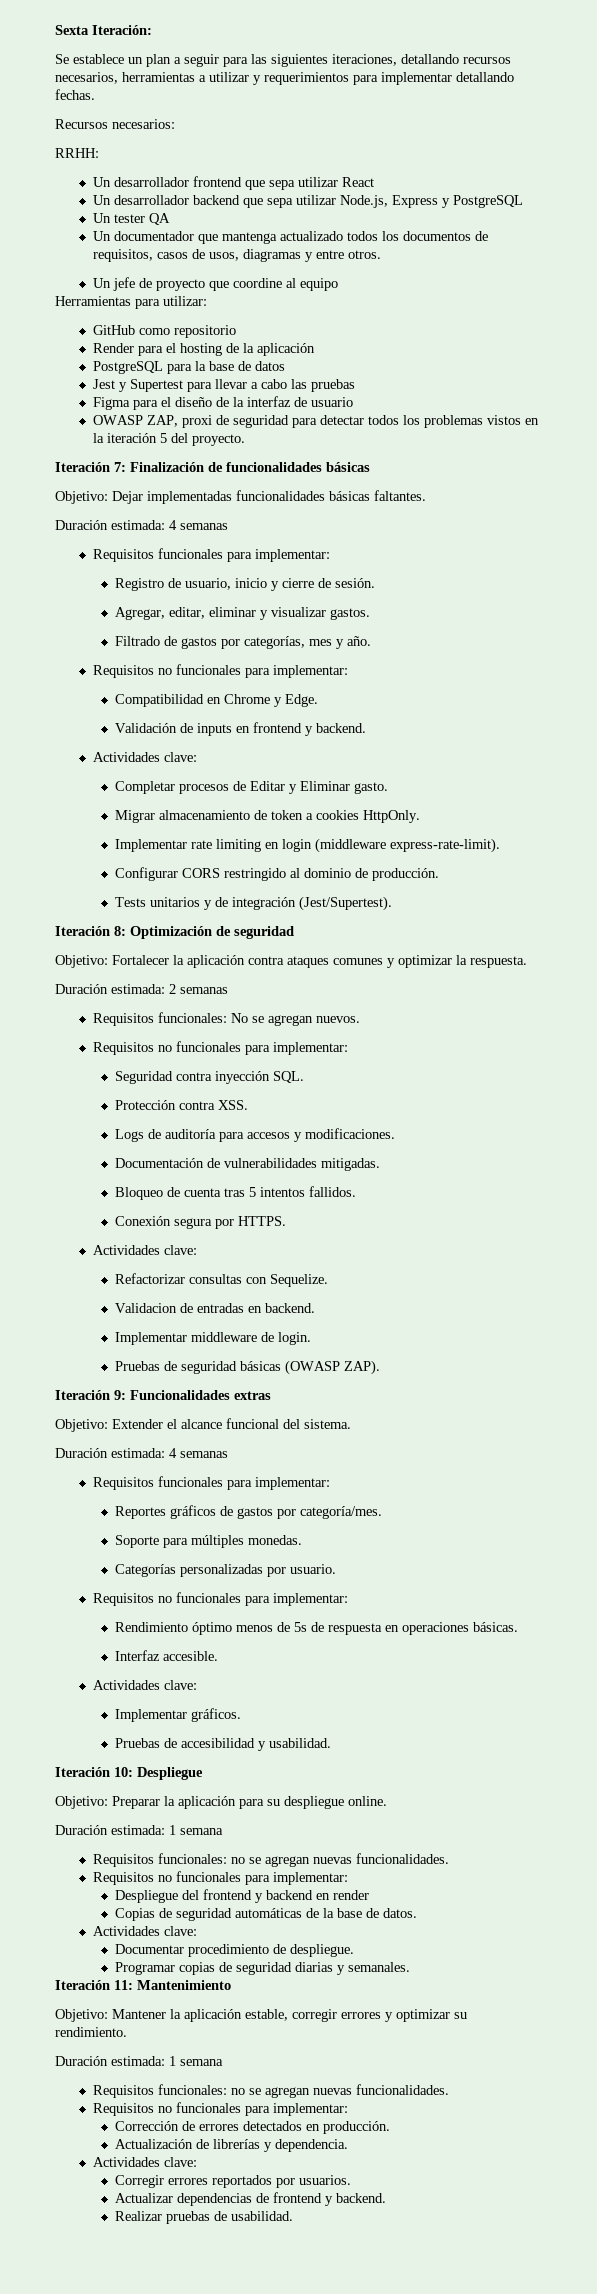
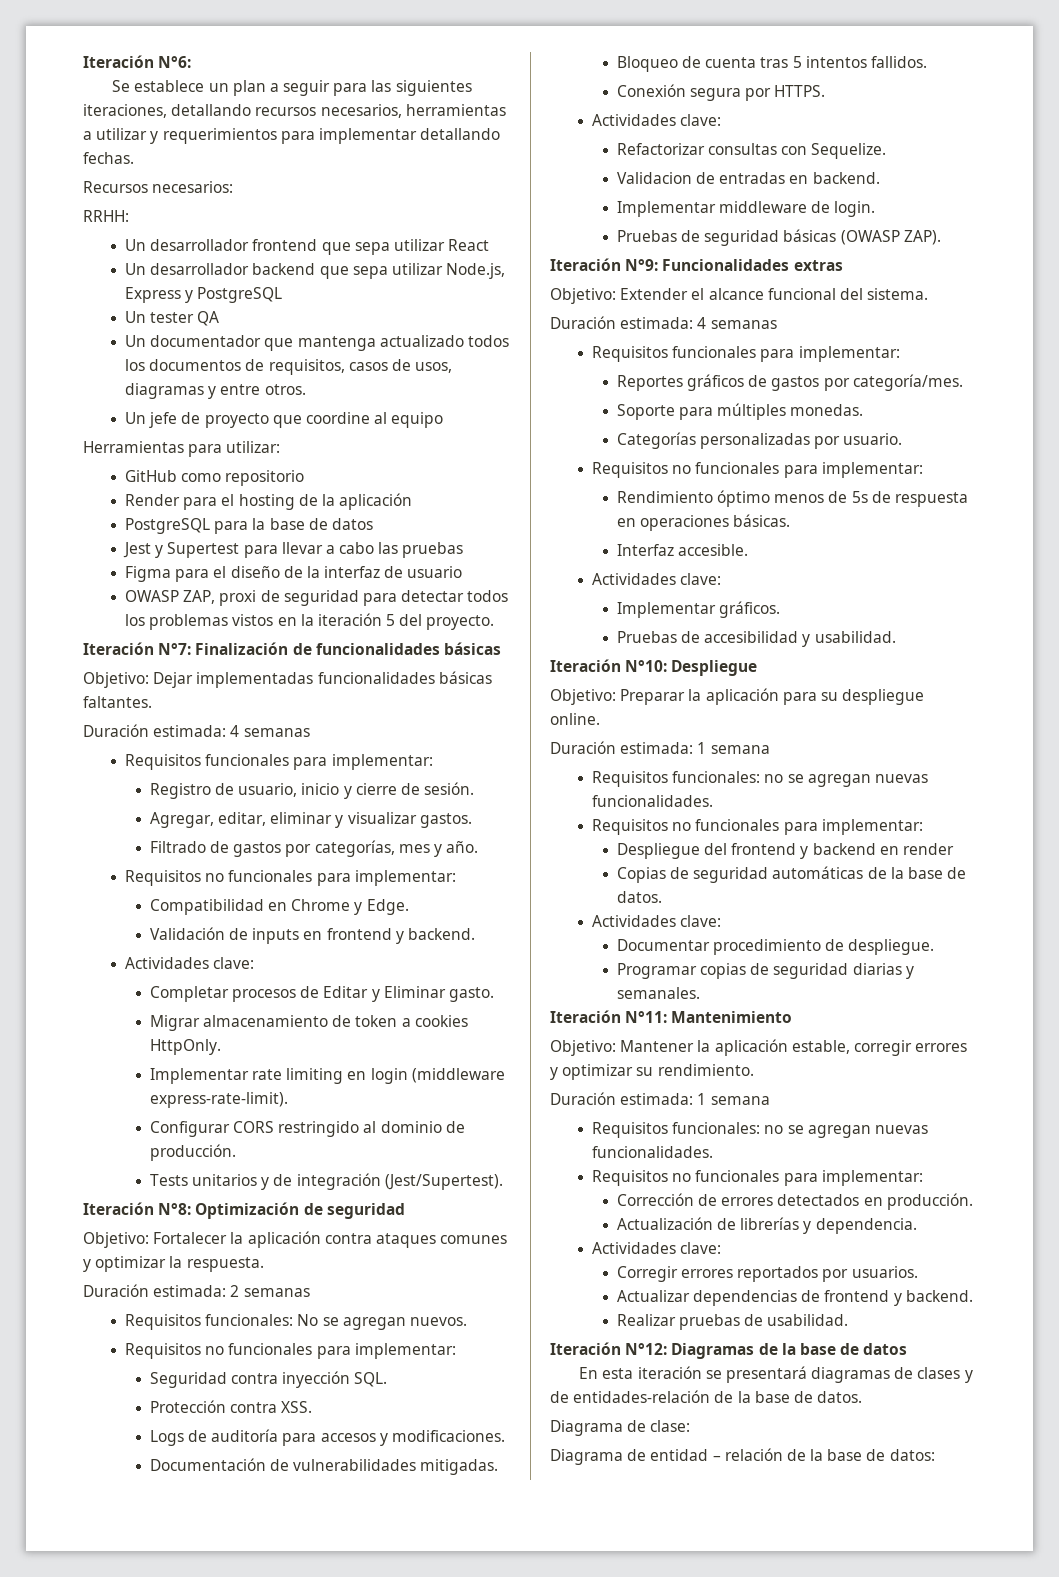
- Sexta Iteración:
+ Iteración N°6:
- Iteración 7: Finalización de funcionalidades básicas
+ Iteración N°7: Finalización de funcionalidades básicas
- Iteración 8: Optimización de seguridad
+ Iteración N°8: Optimización de seguridad
- Iteración 9: Funcionalidades extras
+ Iteración N°9: Funcionalidades extras
- Iteración 10: Despliegue
+ Iteración N°10: Despliegue
- Iteración 11: Mantenimiento
+ Iteración N°11: Mantenimiento
+ Iteración N°12: Diagramas de la base de datos
+ En esta iteración se presentará diagramas de clases y de entidades-relación de la base de datos.
+ Diagrama de clase:
+ Diagrama de entidad – relación de la base de datos:

